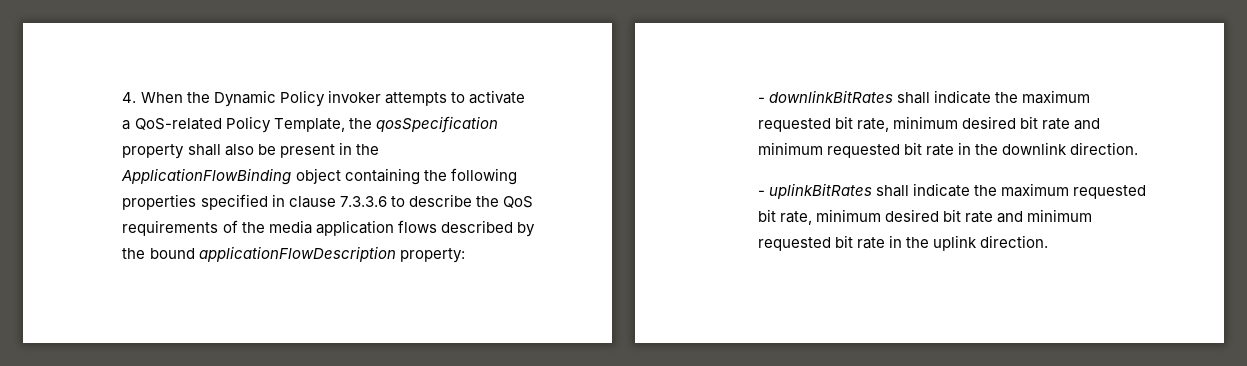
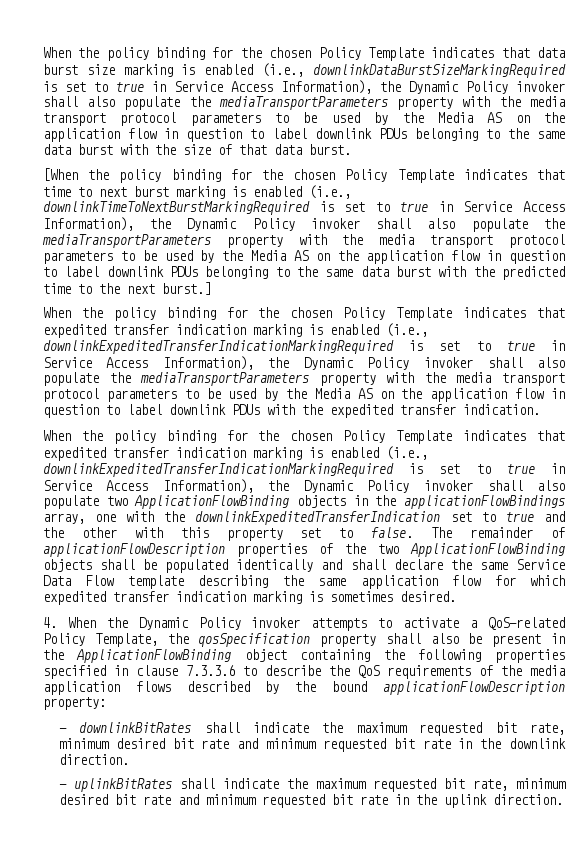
+ When the policy binding for the chosen Policy Template indicates that data burst size marking is enabled (i.e., downlinkDataBurstSizeMarkingRequired is set to true in Service Access Information), the Dynamic Policy invoker shall also populate the mediaTransportParameters property with the media transport protocol parameters to be used by the Media AS on the application flow in question to label downlink PDUs belonging to the same data burst with the size of that data burst.
+ [When the policy binding for the chosen Policy Template indicates that time to next burst marking is enabled (i.e., downlinkTimeToNextBurstMarkingRequired is set to true in Service Access Information), the Dynamic Policy invoker shall also populate the mediaTransportParameters property with the media transport protocol parameters to be used by the Media AS on the application flow in question to label downlink PDUs belonging to the same data burst with the predicted time to the next burst.]
+ When the policy binding for the chosen Policy Template indicates that expedited transfer indication marking is enabled (i.e., downlinkExpeditedTransferIndicationMarkingRequired is set to true in Service Access Information), the Dynamic Policy invoker shall also populate the mediaTransportParameters property with the media transport protocol parameters to be used by the Media AS on the application flow in question to label downlink PDUs with the expedited transfer indication.
+ When the policy binding for the chosen Policy Template indicates that expedited transfer indication marking is enabled (i.e., downlinkExpeditedTransferIndicationMarkingRequired is set to true in Service Access Information), the Dynamic Policy invoker shall also populate two ApplicationFlowBinding objects in the applicationFlowBindings array, one with the downlinkExpeditedTransferIndication set to true and the other with this property set to false. The remainder of applicationFlowDescription properties of the two ApplicationFlowBinding objects shall be populated identically and shall declare the same Service Data Flow template describing the same application flow for which expedited transfer indication marking is sometimes desired.

